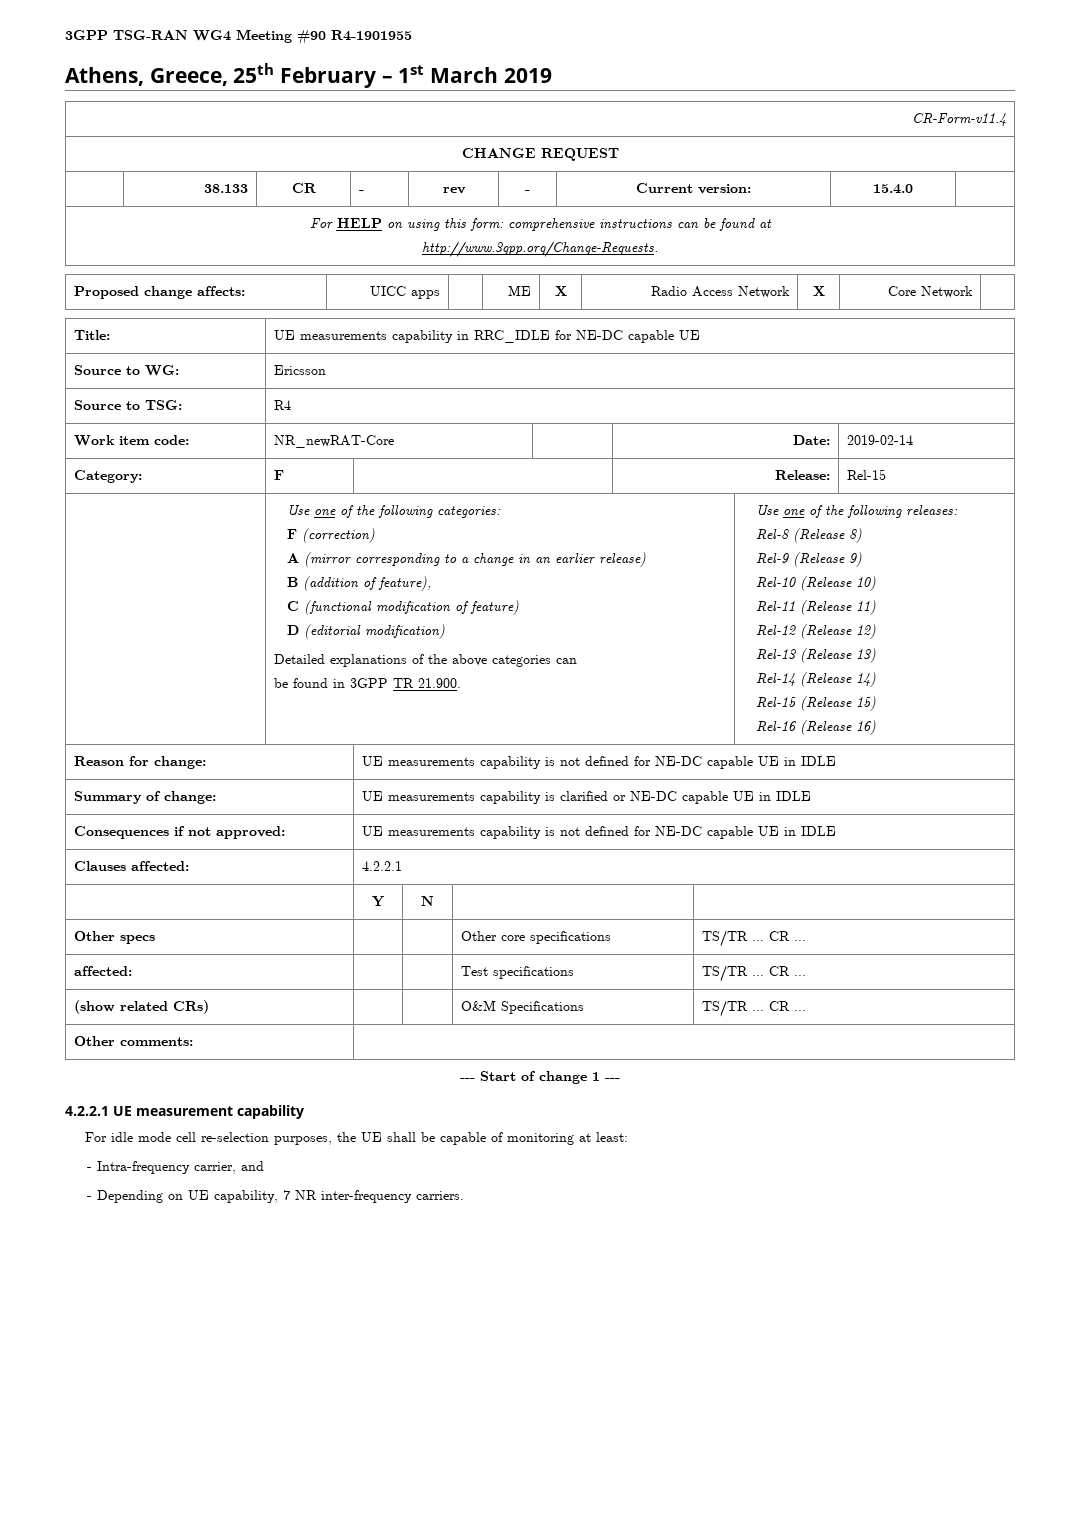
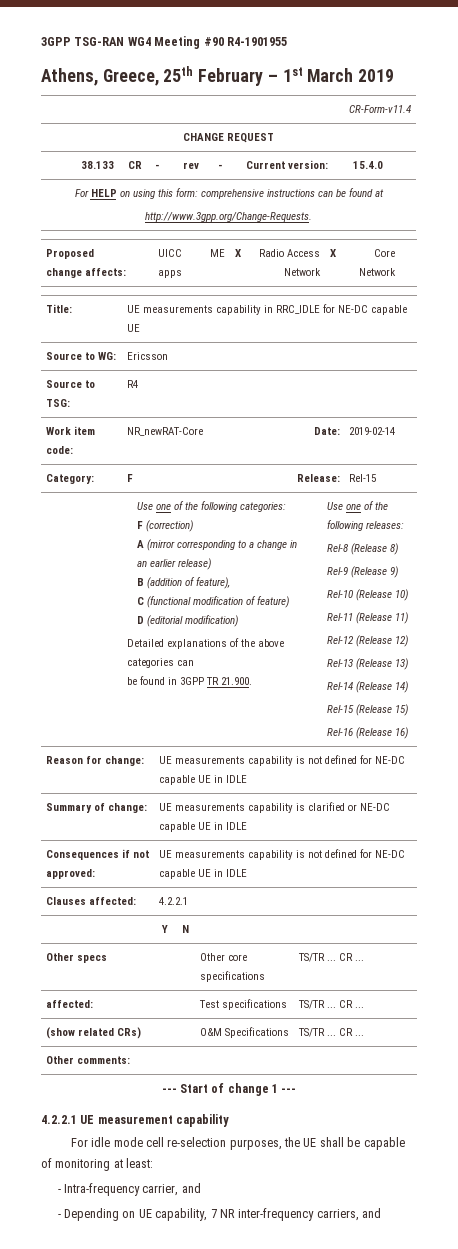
- - Depending on UE capability, 7 NR inter-frequency carriers.
+ - Depending on UE capability, 7 NR inter-frequency carriers, and

